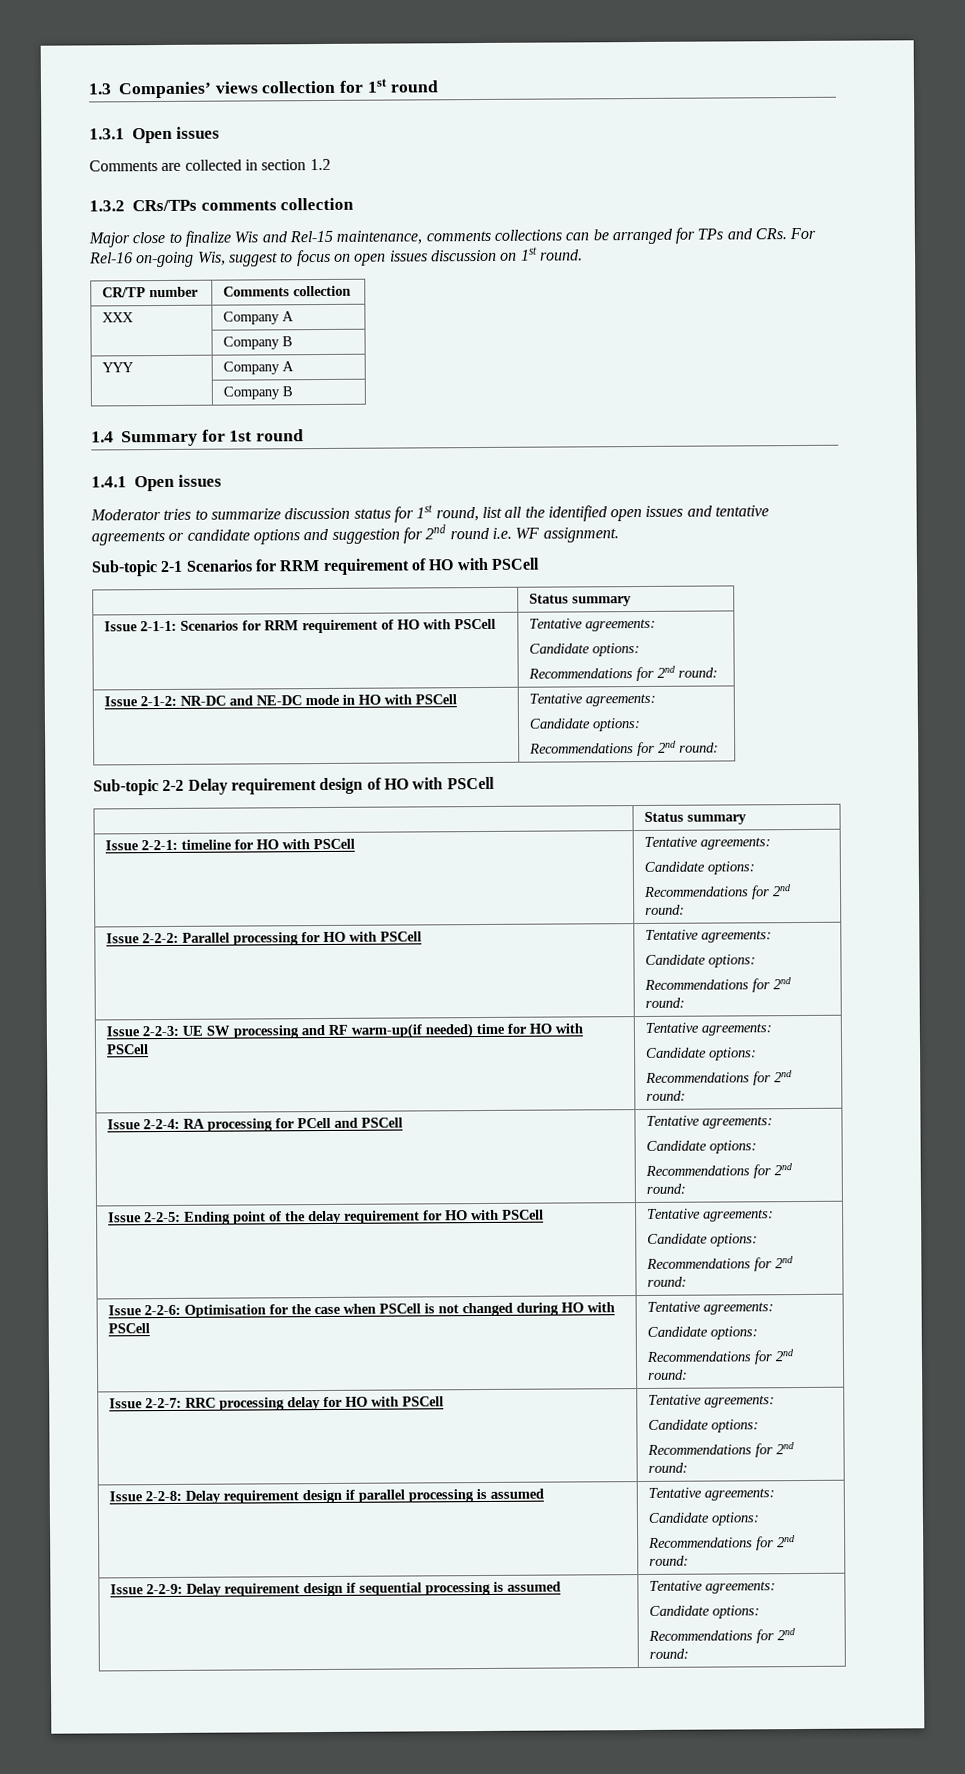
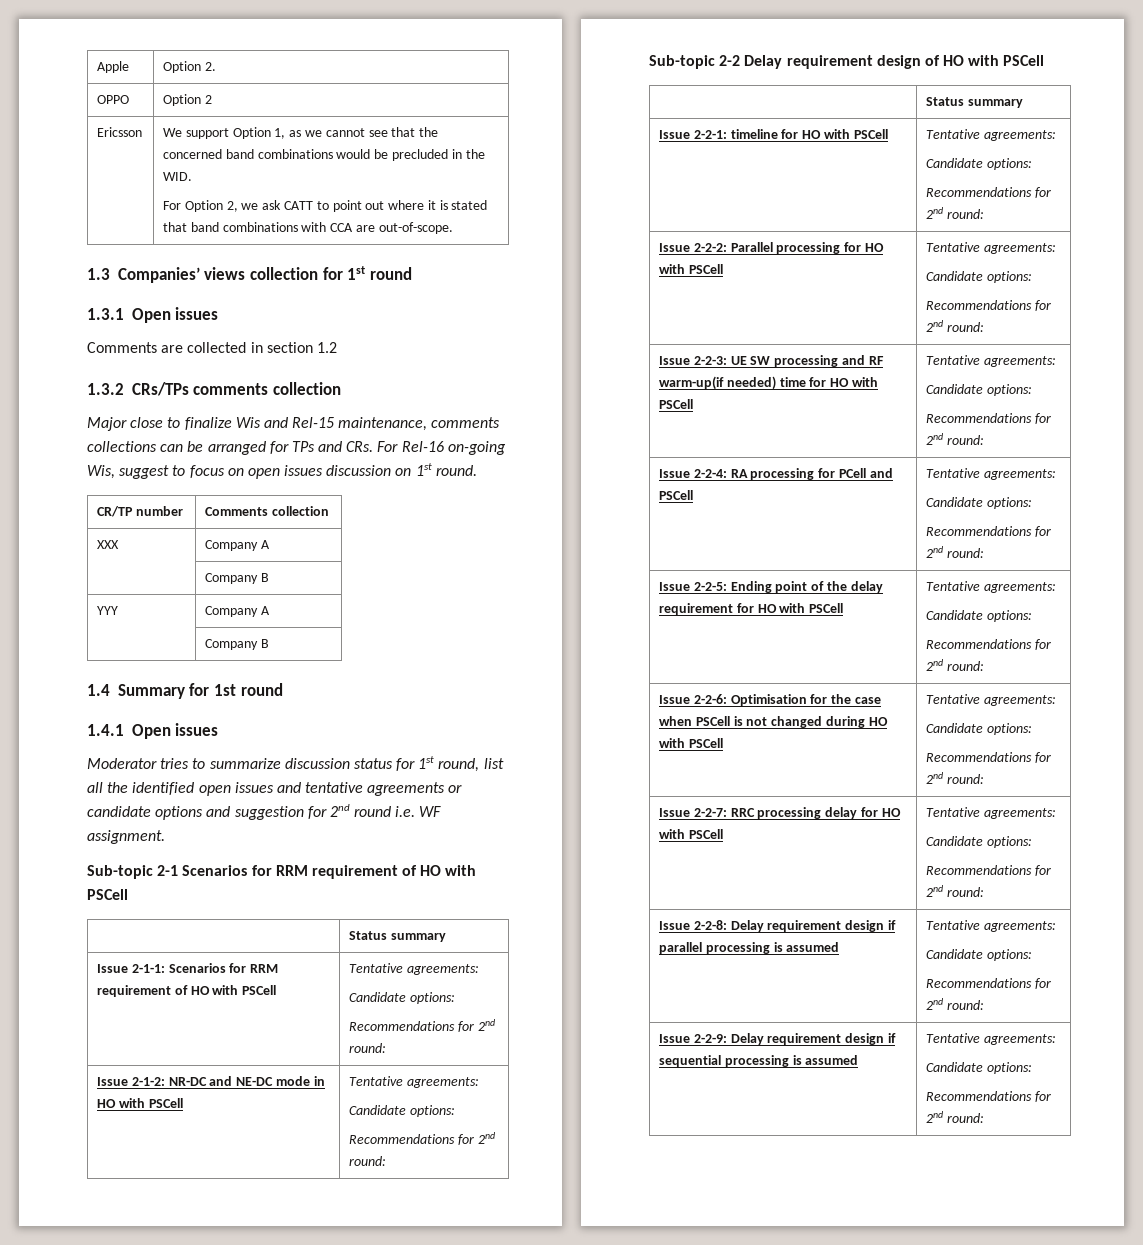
+ Apple | Option 2.
+ OPPO | Option 2
+ Ericsson | We support Option 1, as we cannot see that the concerned band combinations would be precluded in the WID.
+ For Option 2, we ask CATT to point out where it is stated that band combinations with CCA are out-of-scope.

